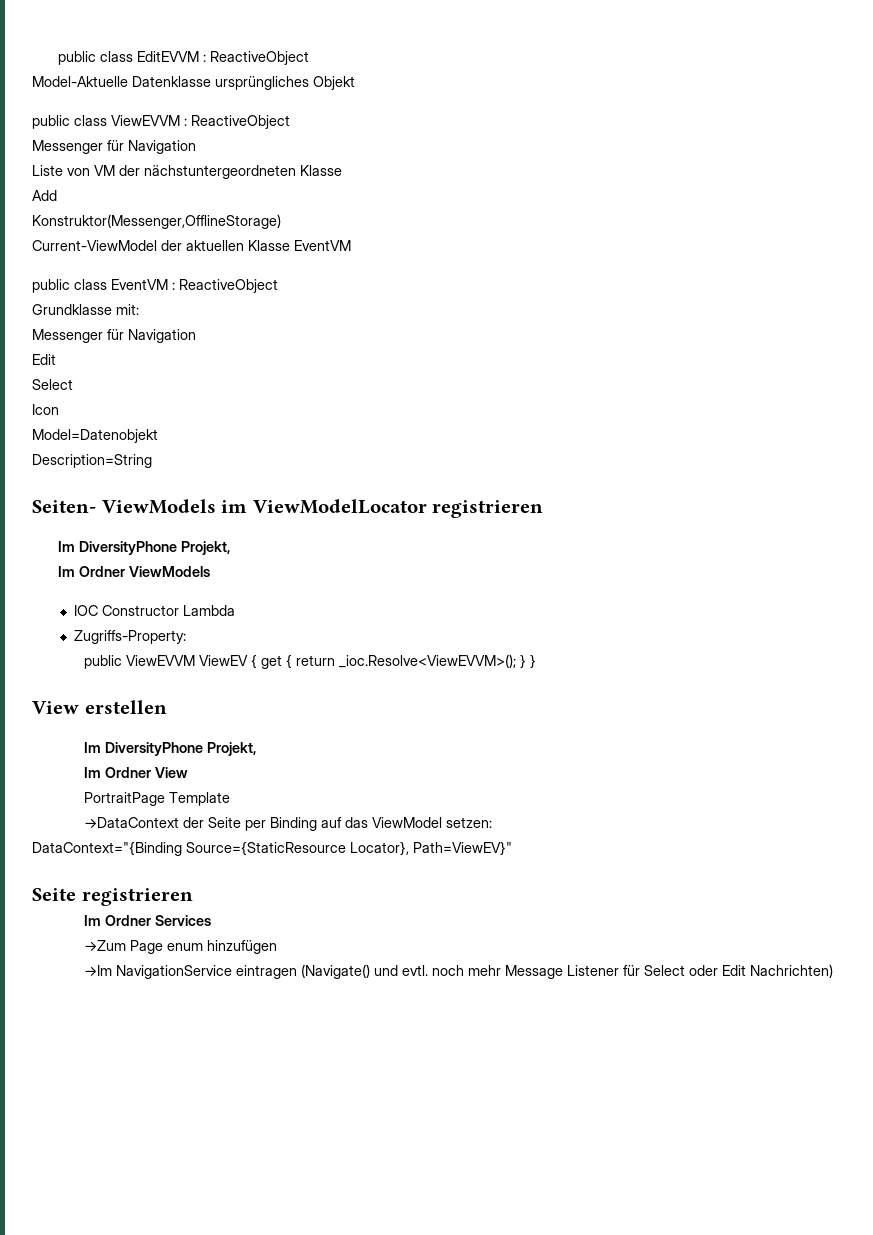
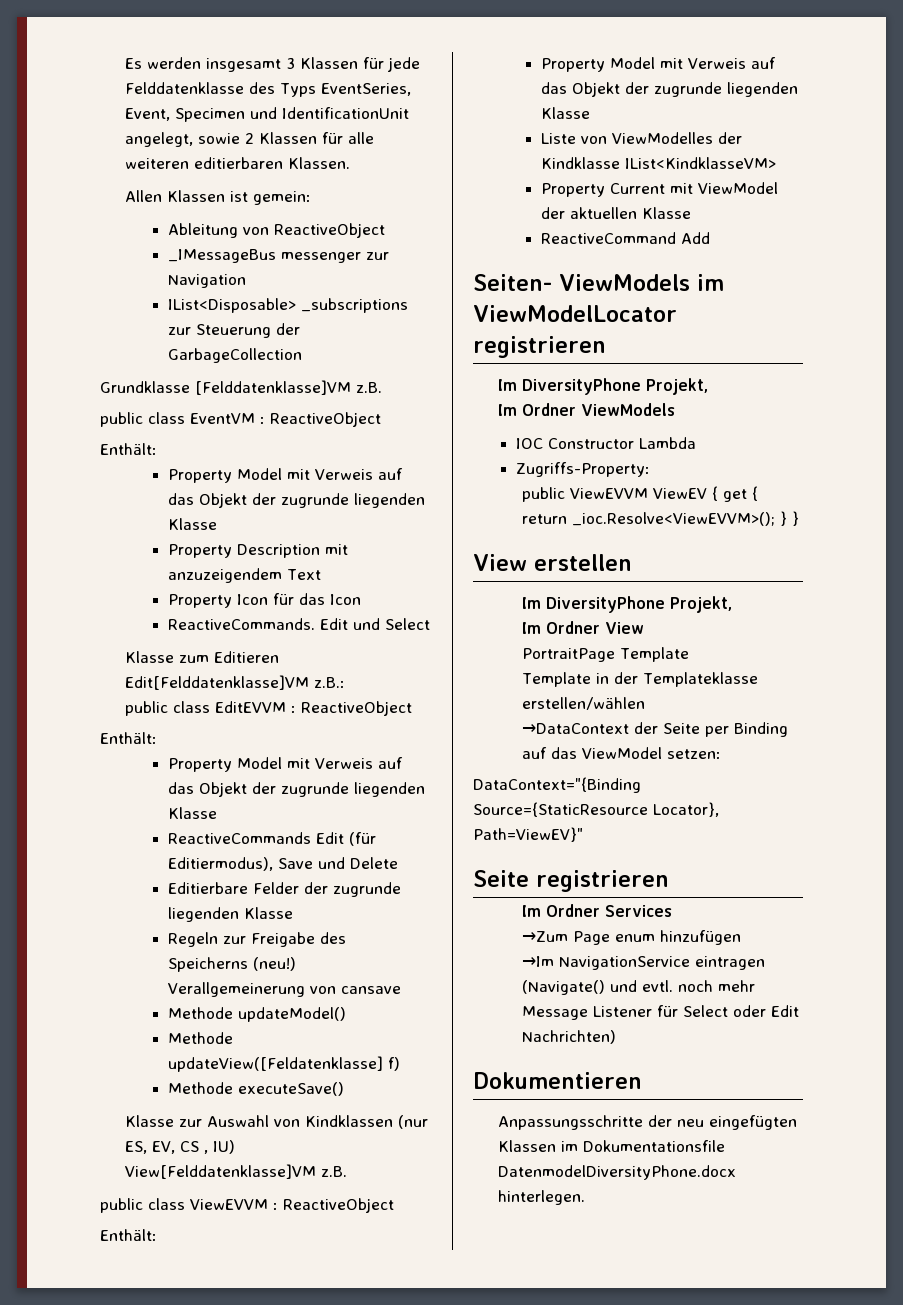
+ Es werden insgesamt 3 Klassen für jede Felddatenklasse des Typs EventSeries, Event, Specimen und IdentificationUnit angelegt, sowie 2 Klassen für alle weiteren editierbaren Klassen.
+ Allen Klassen ist gemein:
+ Ableitung von ReactiveObject
+ _IMessageBus messenger zur Navigation
+ IList<Disposable> _subscriptions zur Steuerung der GarbageCollection
+ Grundklasse [Felddatenklasse]VM z.B.
+ public class EventVM : ReactiveObject
+ Enthält:
+ Property Model mit Verweis auf das Objekt der zugrunde liegenden Klasse
+ Property Description mit anzuzeigendem Text
+ Property Icon für das Icon
+ ReactiveCommands. Edit und Select
+ Klasse zum Editieren Edit[Felddatenklasse]VM z.B.:
  public class EditEVVM : ReactiveObject
- Model-Aktuelle Datenklasse ursprüngliches Objekt
+ Enthält:
+ Property Model mit Verweis auf das Objekt der zugrunde liegenden Klasse
+ ReactiveCommands Edit (für Editiermodus), Save und Delete
+ Editierbare Felder der zugrunde liegenden Klasse
+ Regeln zur Freigabe des Speicherns (neu!) Verallgemeinerung von cansave
+ Methode updateModel()
+ Methode updateView([Feldatenklasse] f)
+ Methode executeSave()
+ Klasse zur Auswahl von Kindklassen (nur ES, EV, CS , IU) View[Felddatenklasse]VM z.B.
  public class ViewEVVM : ReactiveObject
- Messenger für Navigation
- Liste von VM der nächstuntergeordneten Klasse
- Add
- Konstruktor(Messenger,OfflineStorage)
- Current-ViewModel der aktuellen Klasse EventVM
- public class EventVM : ReactiveObject
- Grundklasse mit:
- Messenger für Navigation
- Edit
- Select
- Icon
- Model=Datenobjekt
- Description=String
+ Enthält:
+ Property Model mit Verweis auf das Objekt der zugrunde liegenden Klasse
+ Liste von ViewModelles der Kindklasse IList<KindklasseVM>
+ Property Current mit ViewModel der aktuellen Klasse
+ ReactiveCommand Add
+ Template in der Templateklasse erstellen/wählen
+ Dokumentieren
+ Anpassungsschritte der neu eingefügten Klassen im Dokumentationsfile DatenmodelDiversityPhone.docx hinterlegen.

